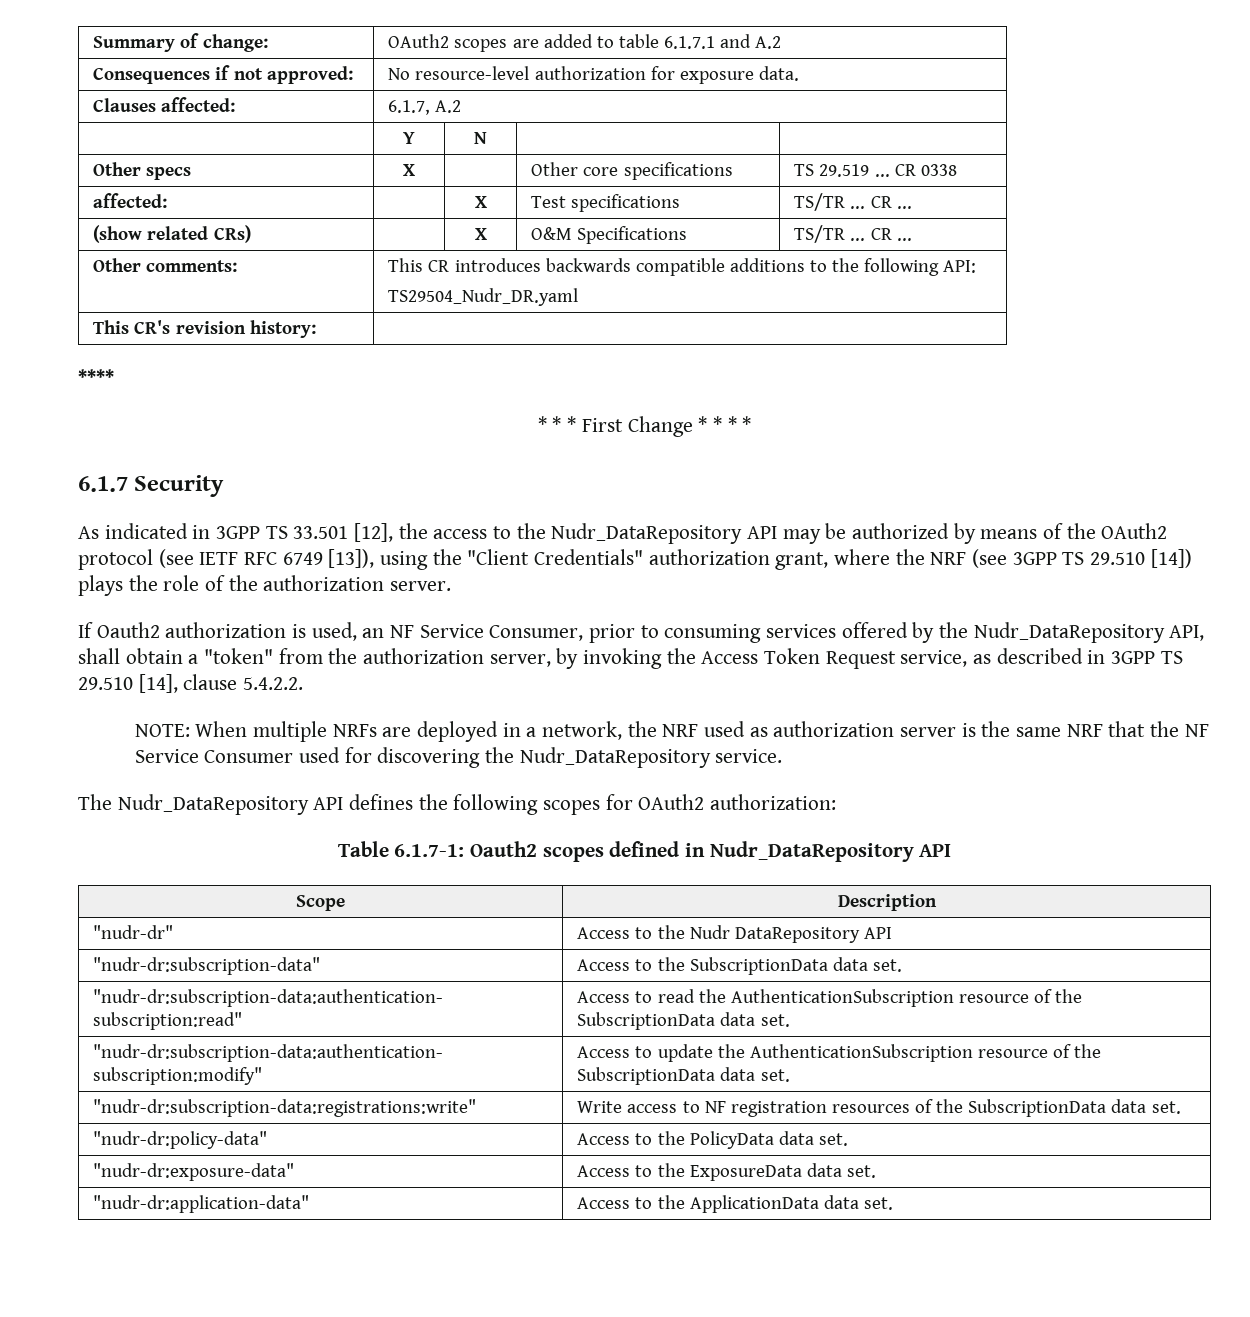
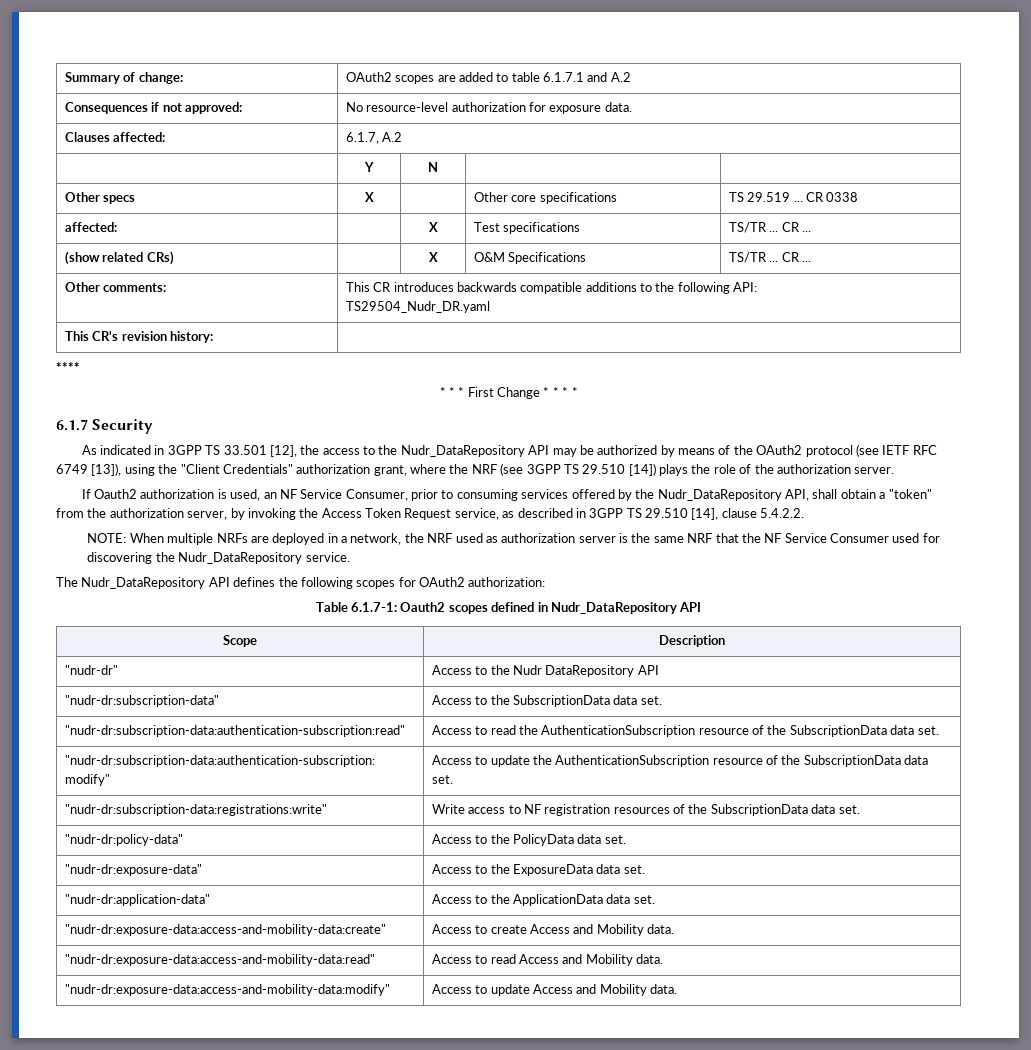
+ "nudr-dr:exposure-data:access-and-mobility-data:create" | Access to create Access and Mobility data.
+ "nudr-dr:exposure-data:access-and-mobility-data:read" | Access to read Access and Mobility data.
+ "nudr-dr:exposure-data:access-and-mobility-data:modify" | Access to update Access and Mobility data.

